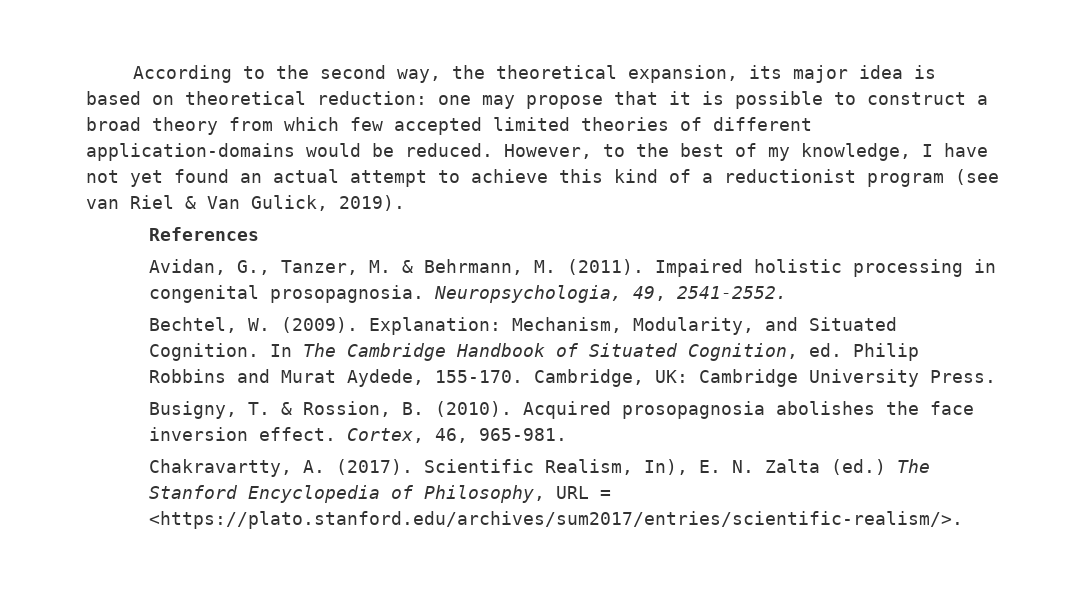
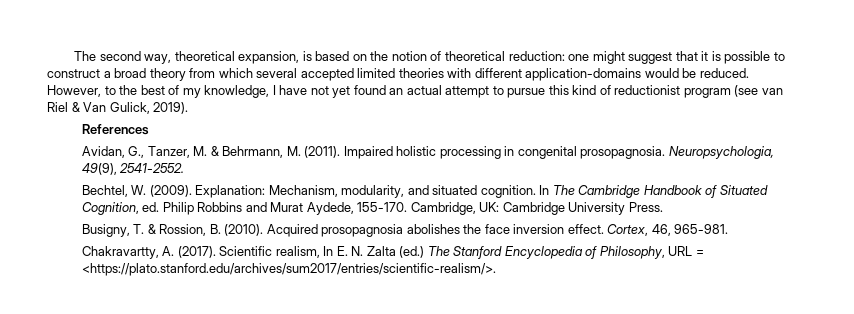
- According to the second way, the theoretical expansion, its major idea is based on theoretical reduction: one may propose that it is possible to construct a broad theory from which few accepted limited theories of different application-domains would be reduced.
+ The second way, theoretical expansion, is based on the notion of theoretical reduction: one might suggest that it is possible to construct a broad theory from which several accepted limited theories with different application-domains would be reduced.
- However, to the best of my knowledge, I have not yet found an actual attempt to achieve this kind of a reductionist program (see van Riel & Van Gulick, 2019).
+ However, to the best of my knowledge, I have not yet found an actual attempt to pursue this kind of reductionist program (see van Riel & Van Gulick, 2019).
- Neuropsychologia, 49, 2541-2552.
+ Neuropsychologia, 49(9), 2541-2552.
- Explanation: Mechanism, Modularity, and Situated Cognition.
+ Explanation: Mechanism, modularity, and situated cognition.
- Scientific Realism, In), E. N. Zalta (ed.) The Stanford Encyclopedia of Philosophy, URL = <https://plato.stanford.edu/archives/sum2017/entries/scientific-realism/>.
+ Scientific realism, In E. N. Zalta (ed.) The Stanford Encyclopedia of Philosophy, URL = <https://plato.stanford.edu/archives/sum2017/entries/scientific-realism/>.

